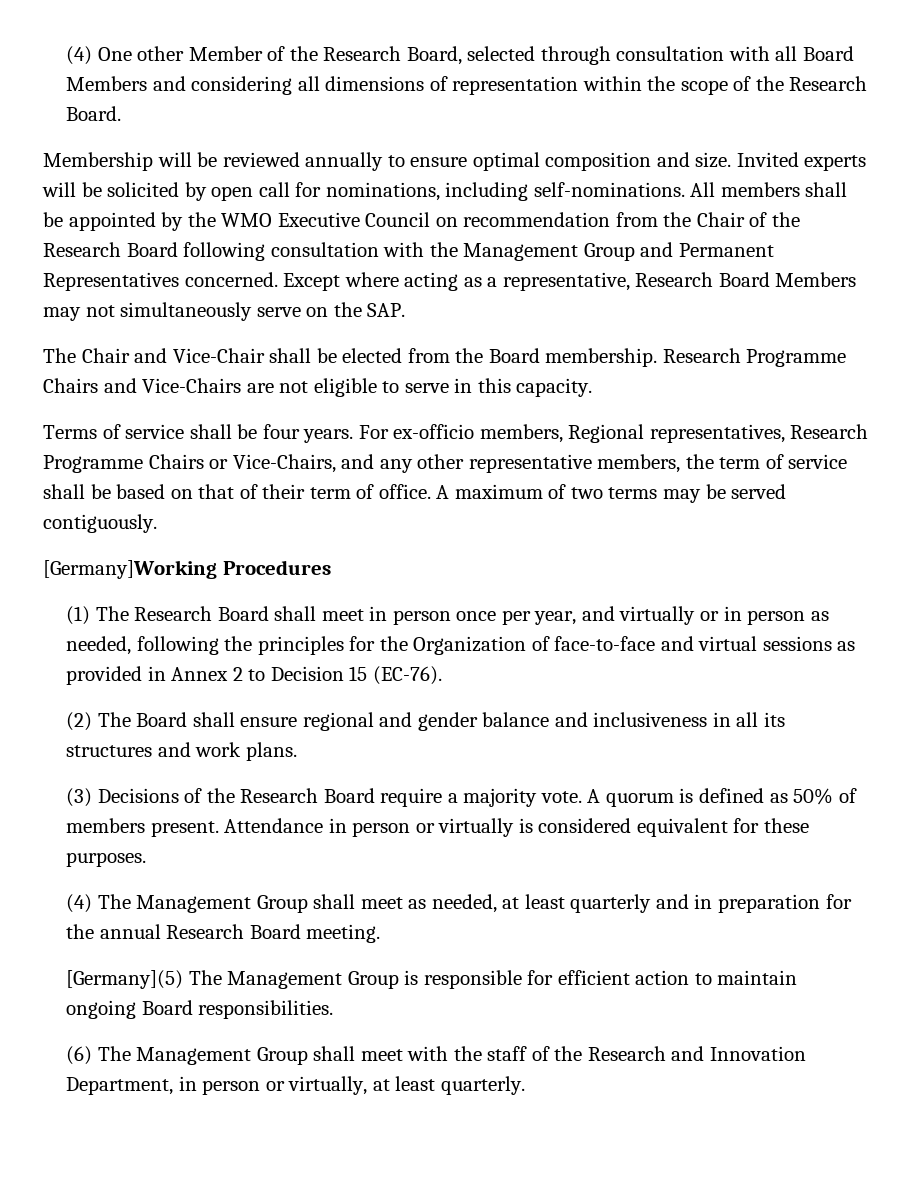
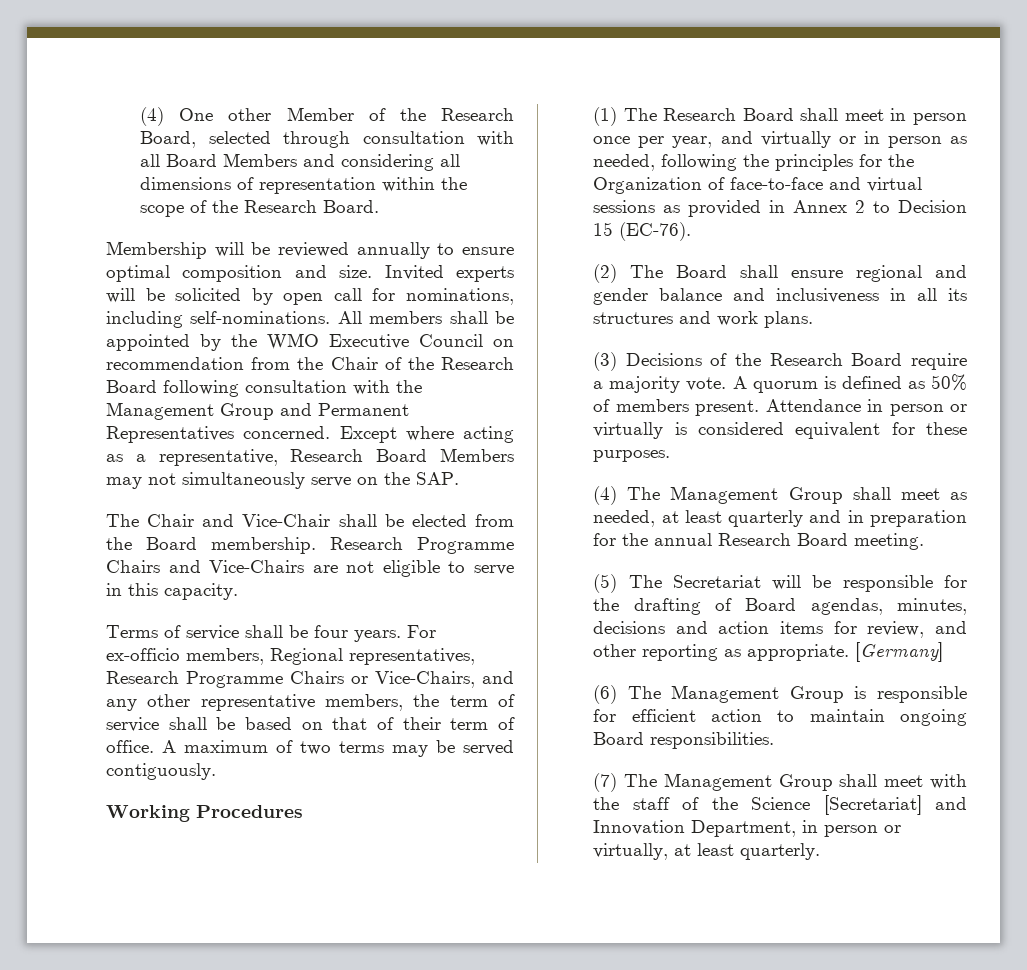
- [Germany]Working Procedures
+ Working Procedures
- [Germany](5) The Management Group is responsible for efficient action to maintain ongoing Board responsibilities.
+ (5) The Secretariat will be responsible for the drafting of Board agendas, minutes, decisions and action items for review, and other reporting as appropriate. [Germany]
+ (6) The Management Group is responsible for efficient action to maintain ongoing Board responsibilities.
- (6) The Management Group shall meet with the staff of the Research and Innovation Department, in person or virtually, at least quarterly.
+ (7) The Management Group shall meet with the staff of the Science [Secretariat] and Innovation Department, in person or virtually, at least quarterly.

